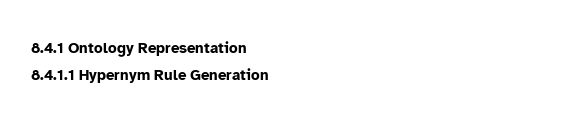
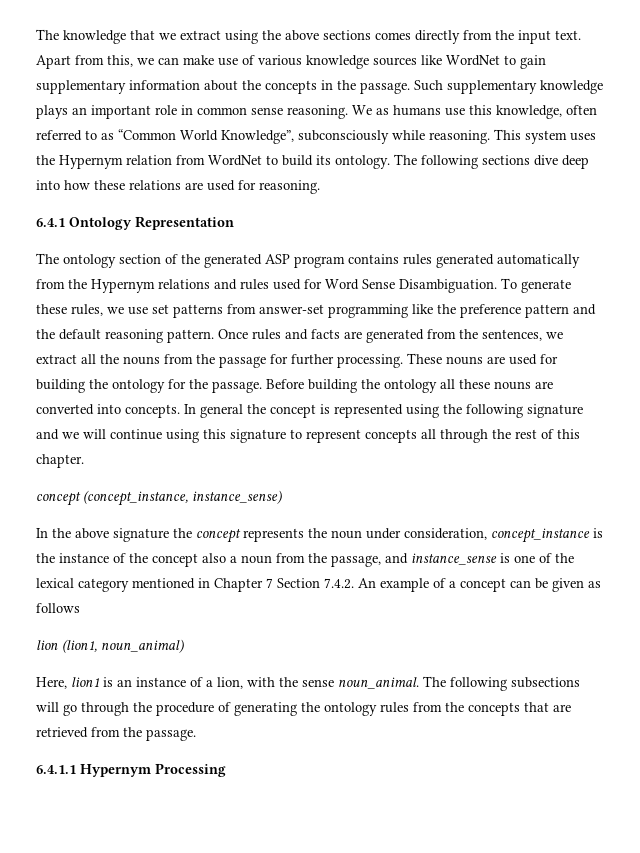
- 8.4.1 Ontology Representation
- 8.4.1.1 Hypernym Rule Generation
+ The knowledge that we extract using the above sections comes directly from the input text. Apart from this, we can make use of various knowledge sources like WordNet to gain supplementary information about the concepts in the passage. Such supplementary knowledge plays an important role in common sense reasoning. We as humans use this knowledge, often referred to as “Common World Knowledge”, subconsciously while reasoning. This system uses the Hypernym relation from WordNet to build its ontology. The following sections dive deep into how these relations are used for reasoning.
+ 6.4.1 Ontology Representation
+ The ontology section of the generated ASP program contains rules generated automatically from the Hypernym relations and rules used for Word Sense Disambiguation. To generate these rules, we use set patterns from answer-set programming like the preference pattern and the default reasoning pattern. Once rules and facts are generated from the sentences, we extract all the nouns from the passage for further processing. These nouns are used for building the ontology for the passage. Before building the ontology all these nouns are converted into concepts. In general the concept is represented using the following signature and we will continue using this signature to represent concepts all through the rest of this chapter.
+ concept (concept_instance, instance_sense)
+ In the above signature the concept represents the noun under consideration, concept_instance is the instance of the concept also a noun from the passage, and instance_sense is one of the lexical category mentioned in Chapter 7 Section 7.4.2. An example of a concept can be given as follows
+ lion (lion1, noun_animal)
+ Here, lion1 is an instance of a lion, with the sense noun_animal. The following subsections will go through the procedure of generating the ontology rules from the concepts that are retrieved from the passage.
+ 6.4.1.1 Hypernym Processing

